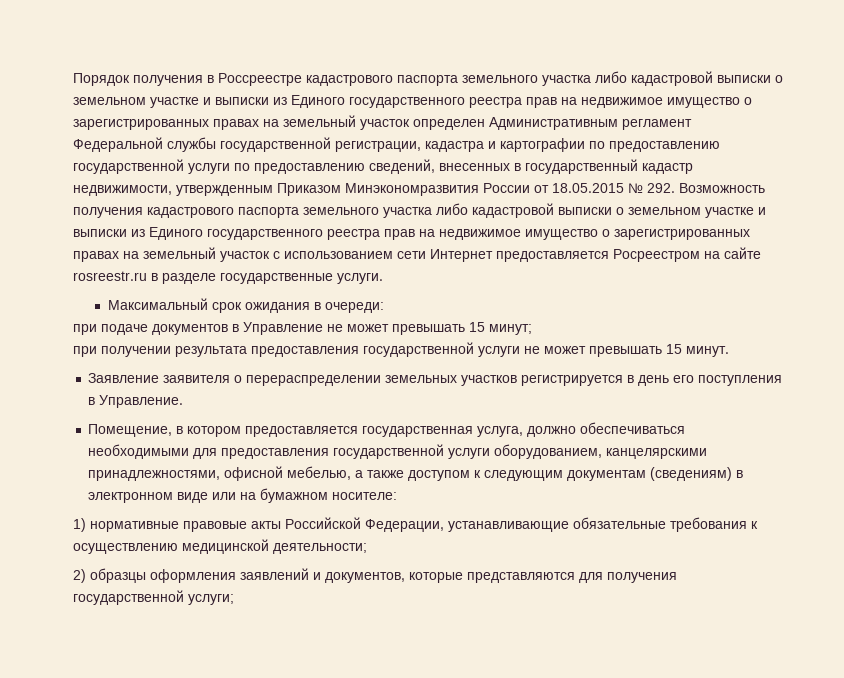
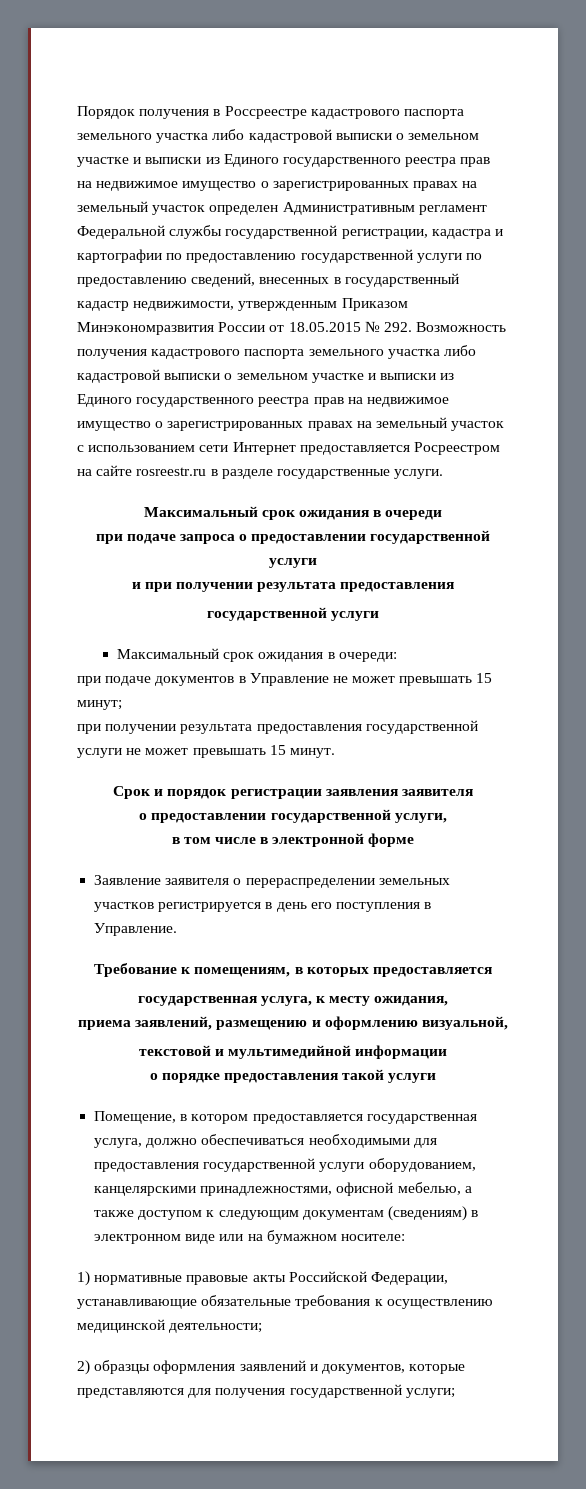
+ Максимальный срок ожидания в очереди
+ при подаче запроса о предоставлении государственной услуги
+ и при получении результата предоставления
+ государственной услуги
+ Срок и порядок регистрации заявления заявителя
+ о предоставлении государственной услуги,
+ в том числе в электронной форме
+ Требование к помещениям, в которых предоставляется
+ государственная услуга, к месту ожидания,
+ приема заявлений, размещению и оформлению визуальной,
+ текстовой и мультимедийной информации
+ о порядке предоставления такой услуги

